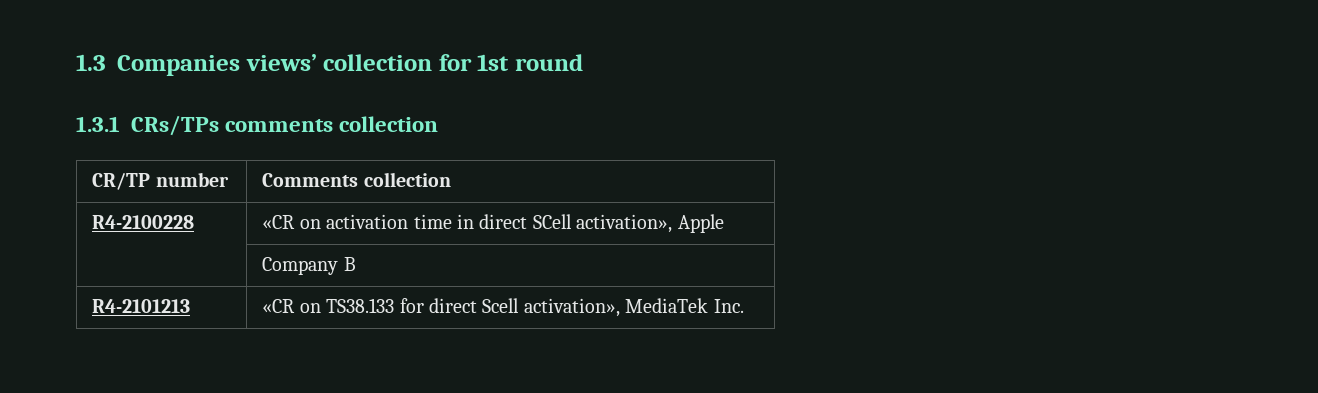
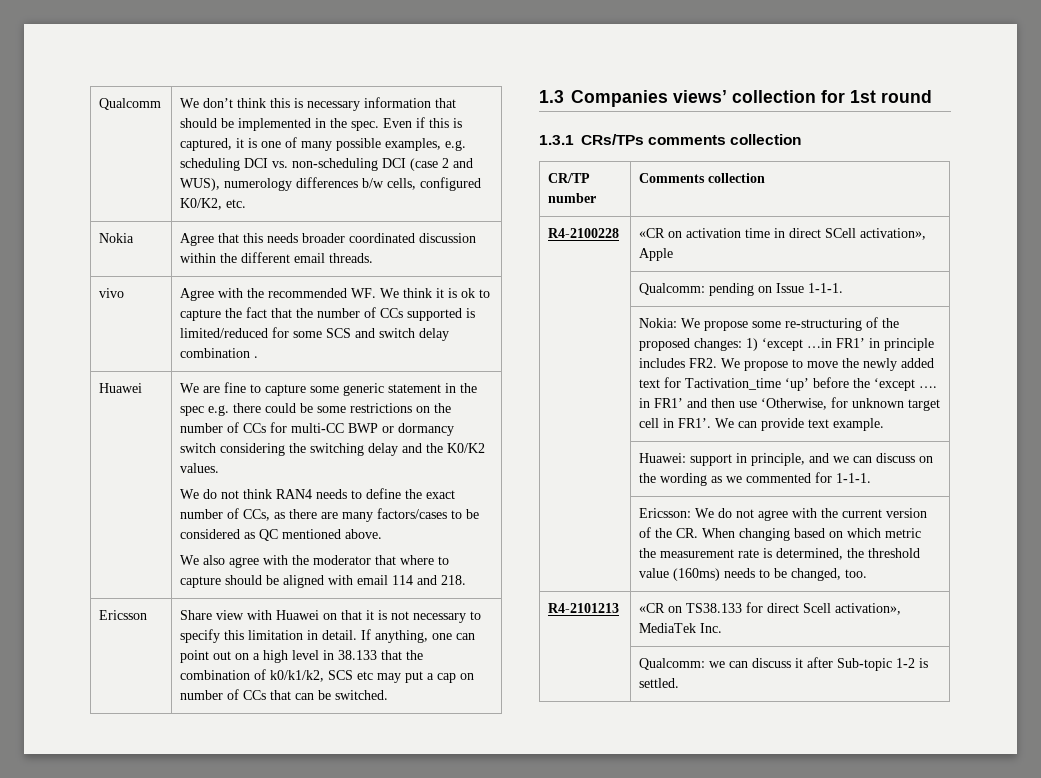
+ Qualcomm | We don’t think this is necessary information that should be implemented in the spec. Even if this is captured, it is one of many possible examples, e.g. scheduling DCI vs. non-scheduling DCI (case 2 and WUS), numerology differences b/w cells, configured K0/K2, etc.
+ Nokia | Agree that this needs broader coordinated discussion within the different email threads.
+ vivo | Agree with the recommended WF. We think it is ok to capture the fact that the number of CCs supported is limited/reduced for some SCS and switch delay combination .
+ Huawei | We are fine to capture some generic statement in the spec e.g. there could be some restrictions on the number of CCs for multi-CC BWP or dormancy switch considering the switching delay and the K0/K2 values.
+ We do not think RAN4 needs to define the exact number of CCs, as there are many factors/cases to be considered as QC mentioned above.
+ We also agree with the moderator that where to capture should be aligned with email 114 and 218.
+ Ericsson | Share view with Huawei on that it is not necessary to specify this limitation in detail. If anything, one can point out on a high level in 38.133 that the combination of k0/k1/k2, SCS etc may put a cap on number of CCs that can be switched.
- | Company B
+ | Qualcomm: pending on Issue 1-1-1.
+ | Nokia: We propose some re-structuring of the proposed changes: 1) ‘except …in FR1’ in principle includes FR2. We propose to move the newly added text for Tactivation_time ‘up’ before the ‘except …. in FR1’ and then use ‘Otherwise, for unknown target cell in FR1’. We can provide text example.
+ | Huawei: support in principle, and we can discuss on the wording as we commented for 1-1-1.
+ | Ericsson: We do not agree with the current version of the CR. When changing based on which metric the measurement rate is determined, the threshold value (160ms) needs to be changed, too.
+ | Qualcomm: we can discuss it after Sub-topic 1-2 is settled.

